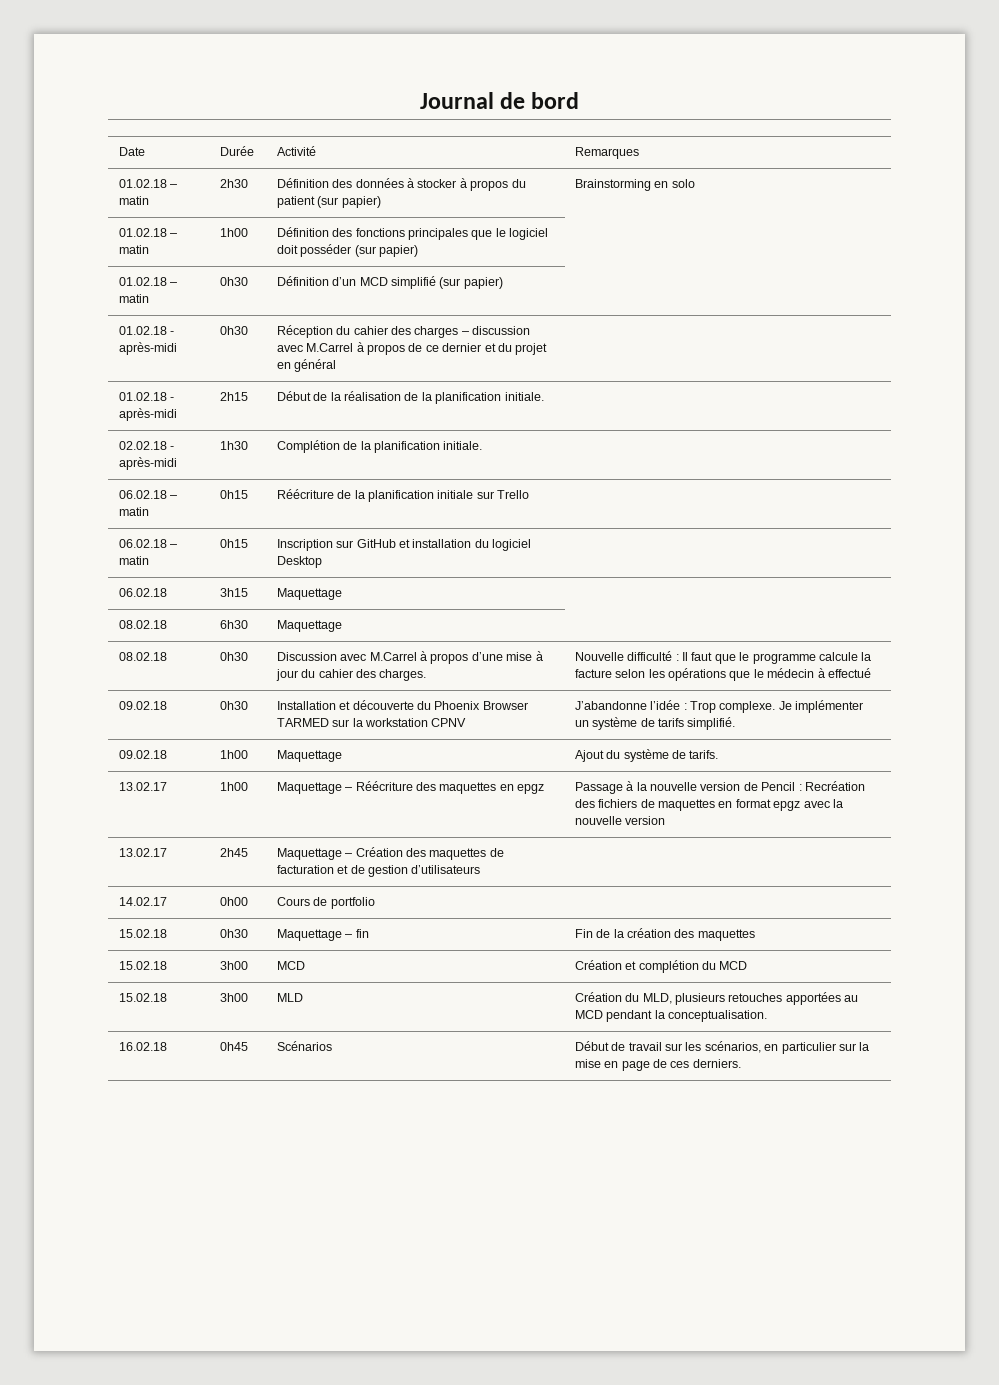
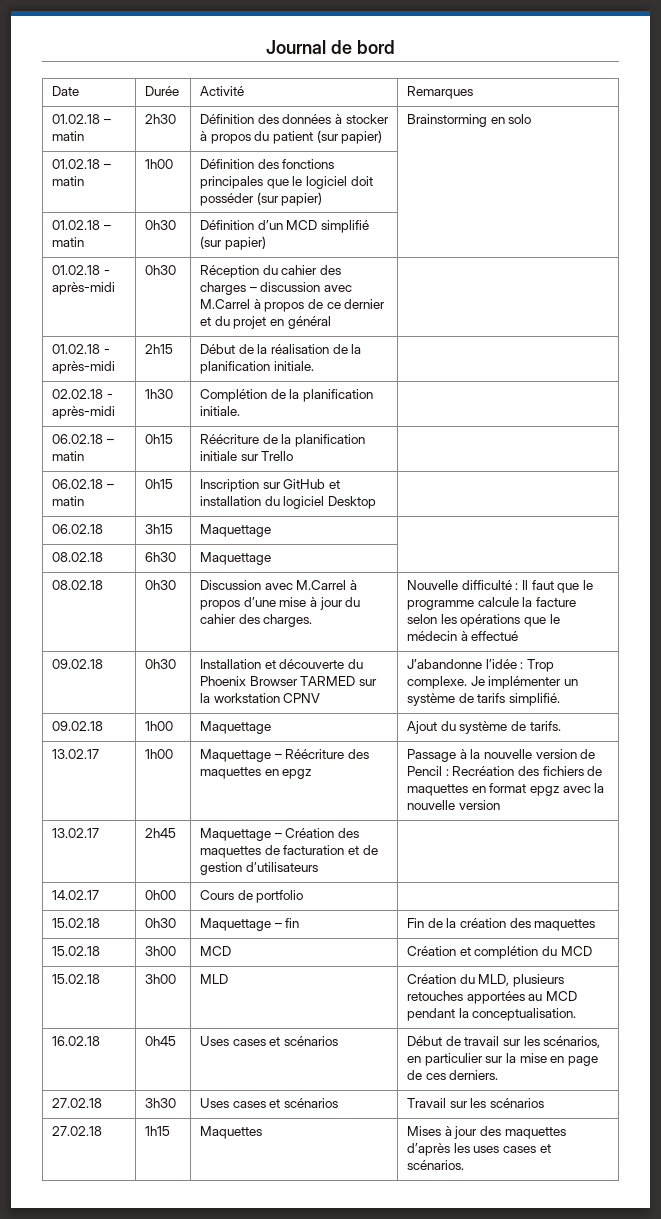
- 16.02.18 | 0h45 | Scénarios | Début de travail sur les scénarios, en particulier sur la mise en page de ces derniers.
+ 16.02.18 | 0h45 | Uses cases et scénarios | Début de travail sur les scénarios, en particulier sur la mise en page de ces derniers.
+ 27.02.18 | 3h30 | Uses cases et scénarios | Travail sur les scénarios
+ 27.02.18 | 1h15 | Maquettes | Mises à jour des maquettes d’après les uses cases et scénarios.

